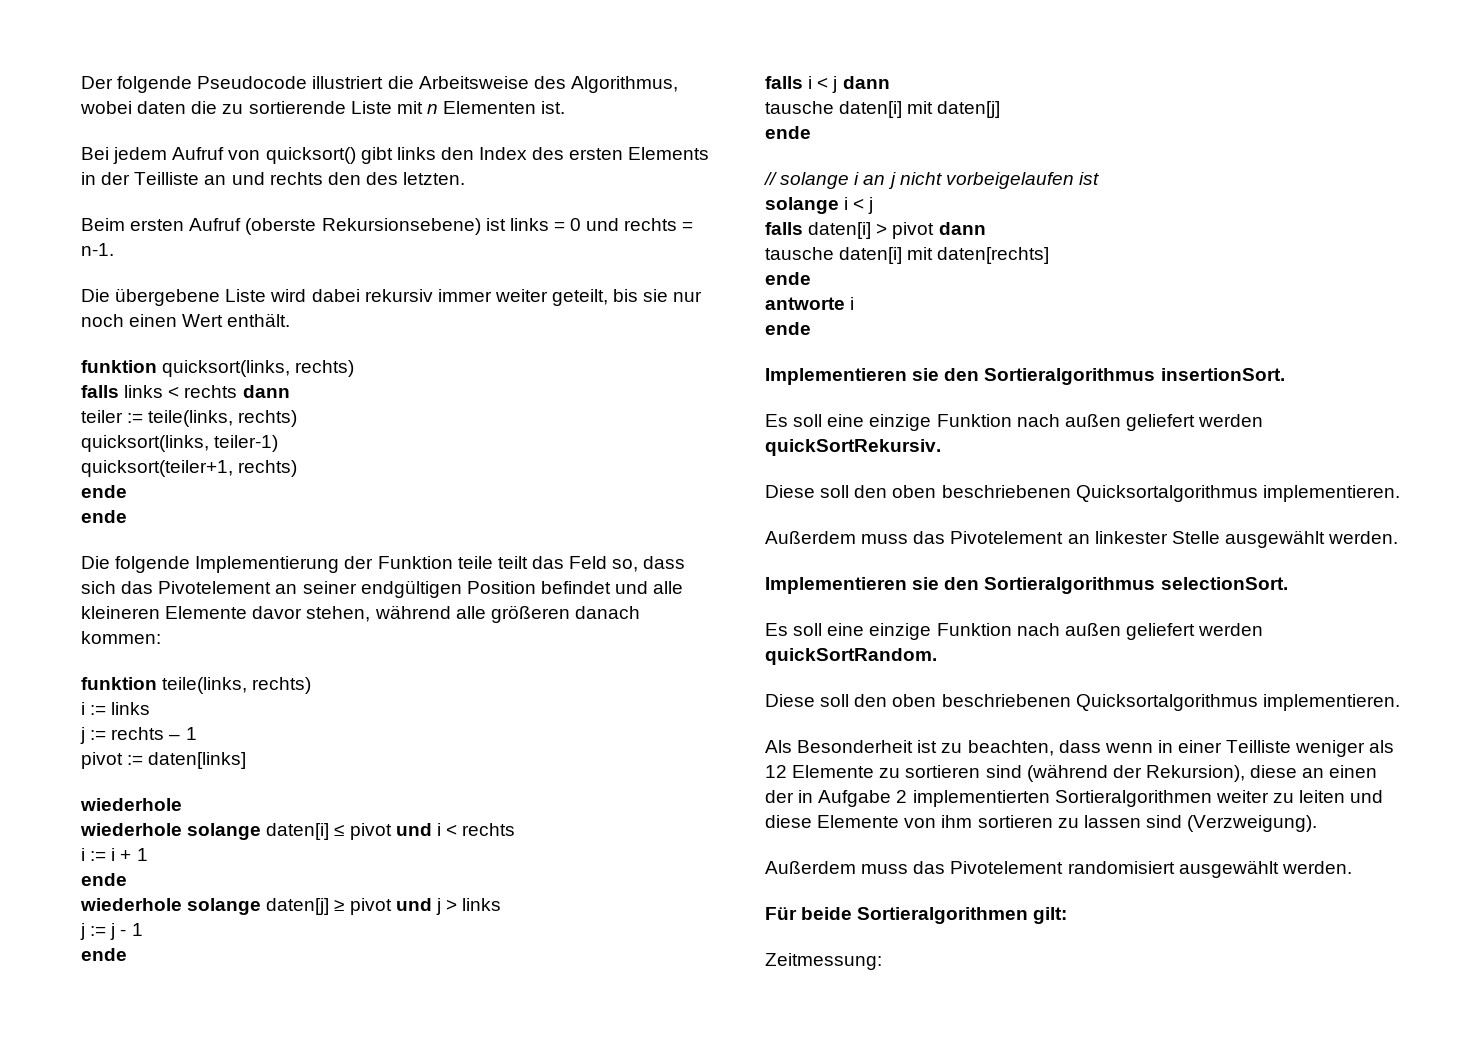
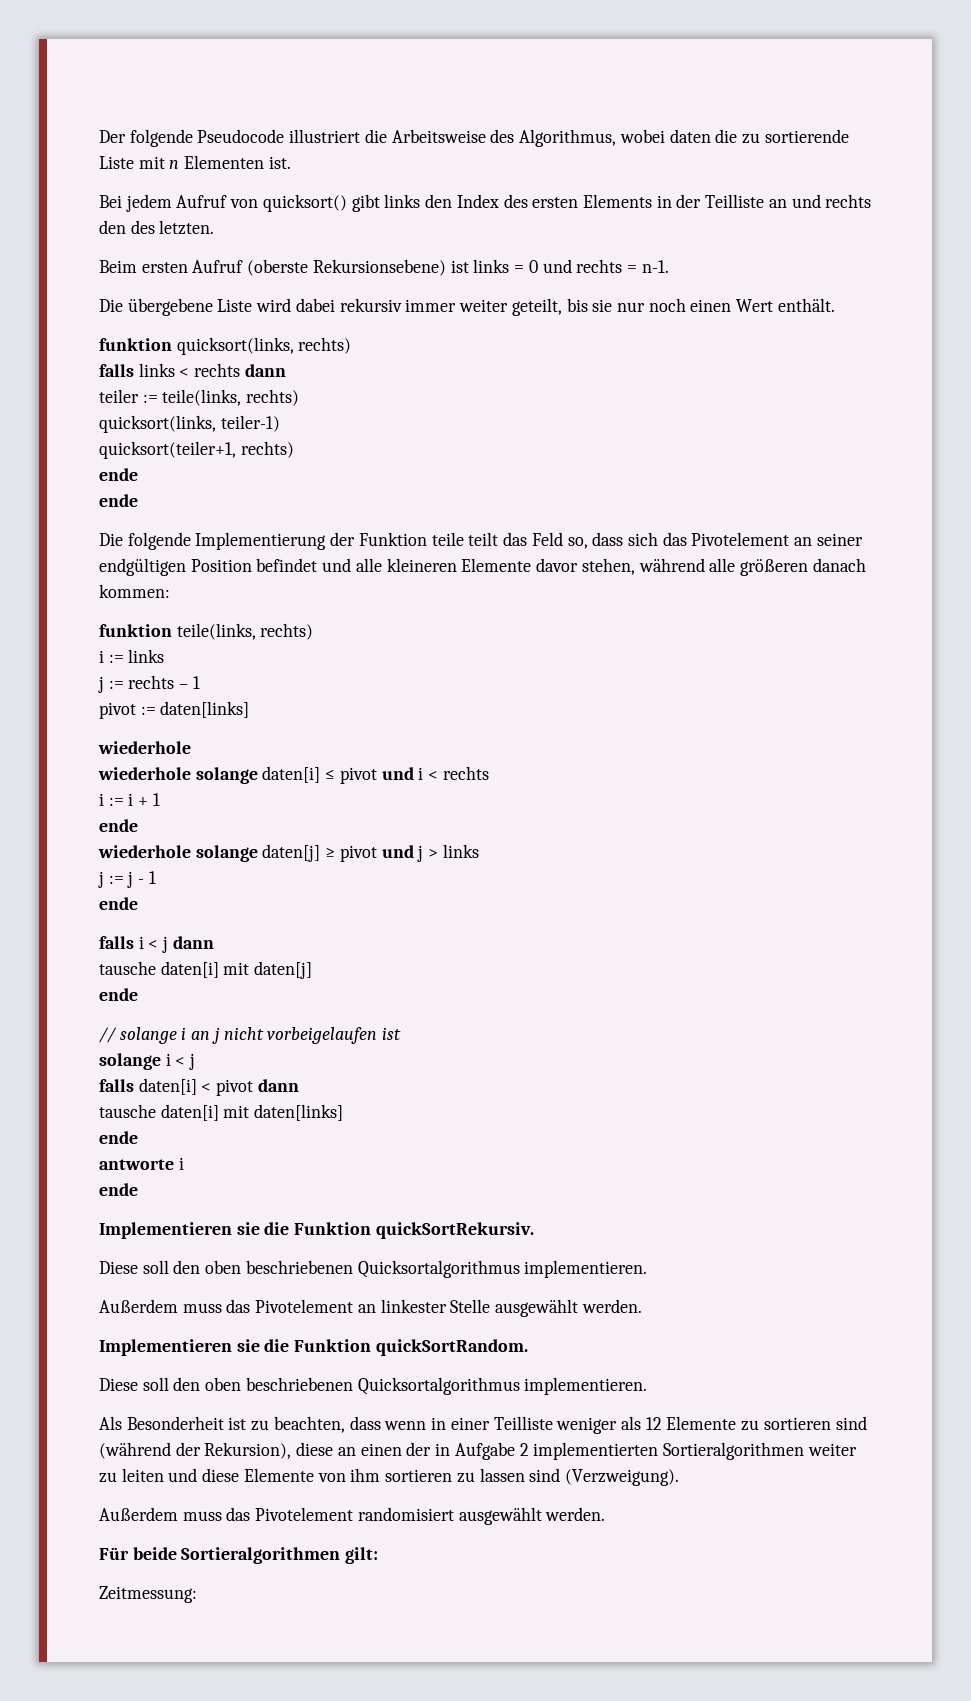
- falls daten[i] > pivot dann
+ falls daten[i] < pivot dann
- tausche daten[i] mit daten[rechts]
+ tausche daten[i] mit daten[links]
- Implementieren sie den Sortieralgorithmus insertionSort.
- Es soll eine einzige Funktion nach außen geliefert werden quickSortRekursiv.
+ Implementieren sie die Funktion quickSortRekursiv.
- Implementieren sie den Sortieralgorithmus selectionSort.
- Es soll eine einzige Funktion nach außen geliefert werden quickSortRandom.
+ Implementieren sie die Funktion quickSortRandom.

